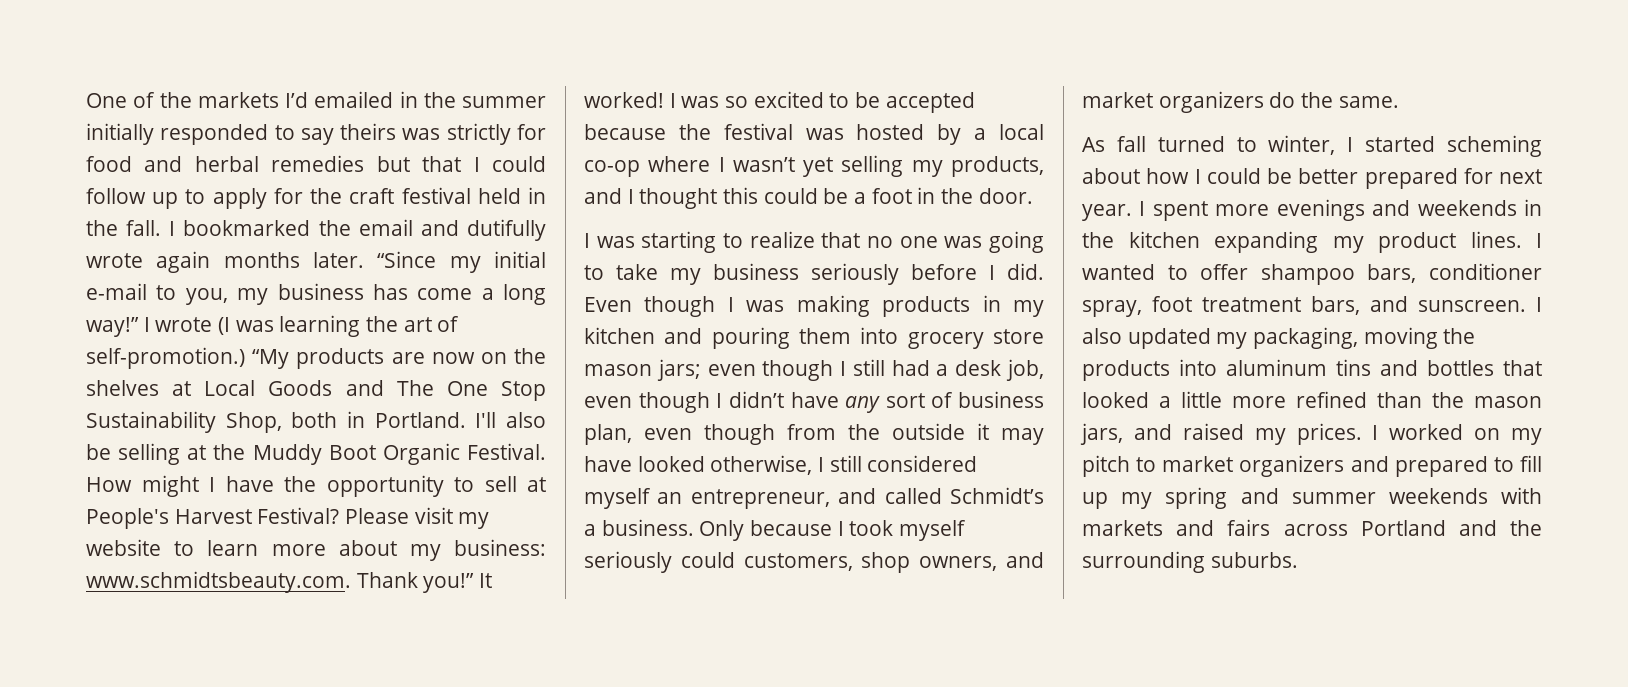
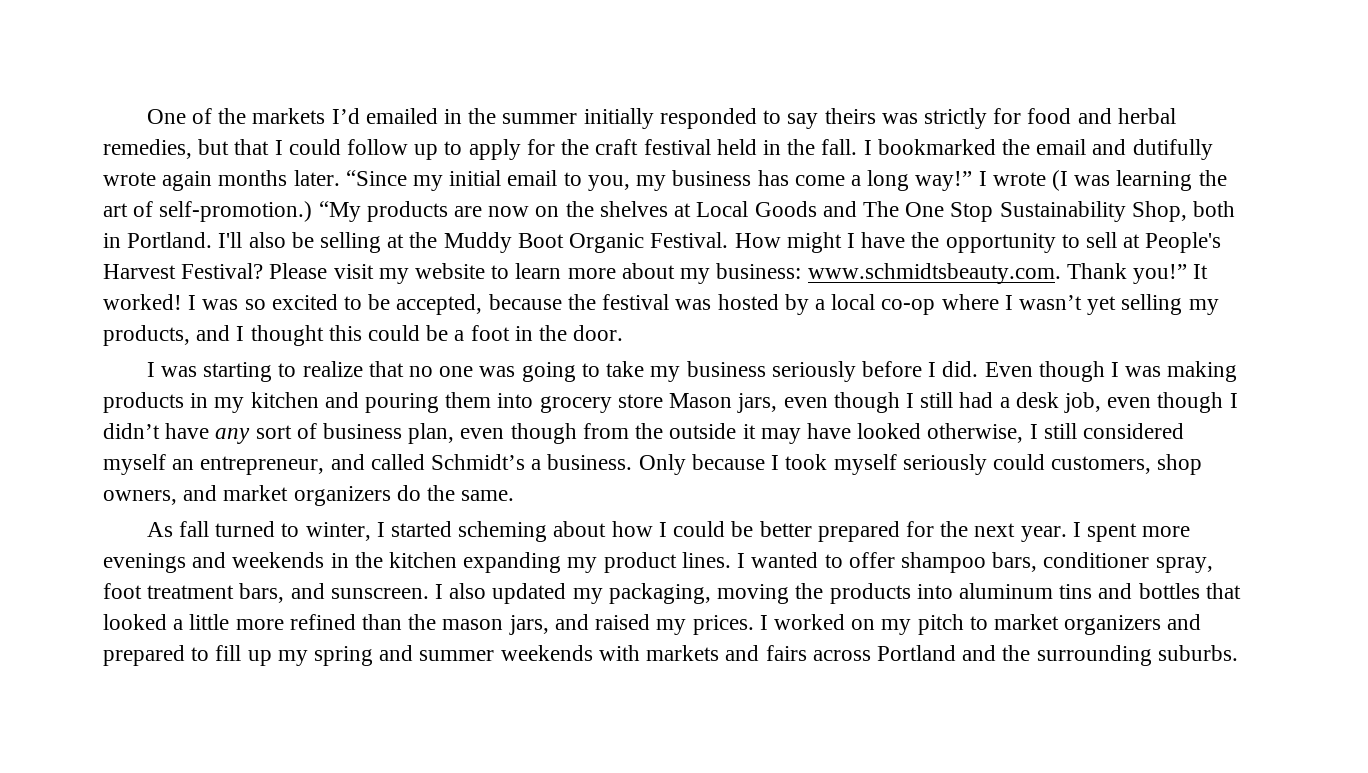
- One of the markets I’d emailed in the summer initially responded to say theirs was strictly for food and herbal remedies but that I could follow up to apply for the craft festival held in the fall.
+ One of the markets I’d emailed in the summer initially responded to say theirs was strictly for food and herbal remedies, but that I could follow up to apply for the craft festival held in the fall.
- “Since my initial e-mail to you, my business has come a long way!”
+ “Since my initial email to you, my business has come a long way!”
- I was so excited to be accepted because the festival was hosted by a local co-op where I wasn’t yet selling my products, and I thought this could be a foot in the door.
+ I was so excited to be accepted, because the festival was hosted by a local co-op where I wasn’t yet selling my products, and I thought this could be a foot in the door.
- Even though I was making products in my kitchen and pouring them into grocery store mason jars; even though I still had a desk job, even though I didn’t have any sort of business plan, even though from the outside it may have looked otherwise, I still considered myself an entrepreneur, and called Schmidt’s a business.
+ Even though I was making products in my kitchen and pouring them into grocery store Mason jars, even though I still had a desk job, even though I didn’t have any sort of business plan, even though from the outside it may have looked otherwise, I still considered myself an entrepreneur, and called Schmidt’s a business.
- As fall turned to winter, I started scheming about how I could be better prepared for next year.
+ As fall turned to winter, I started scheming about how I could be better prepared for the next year.

